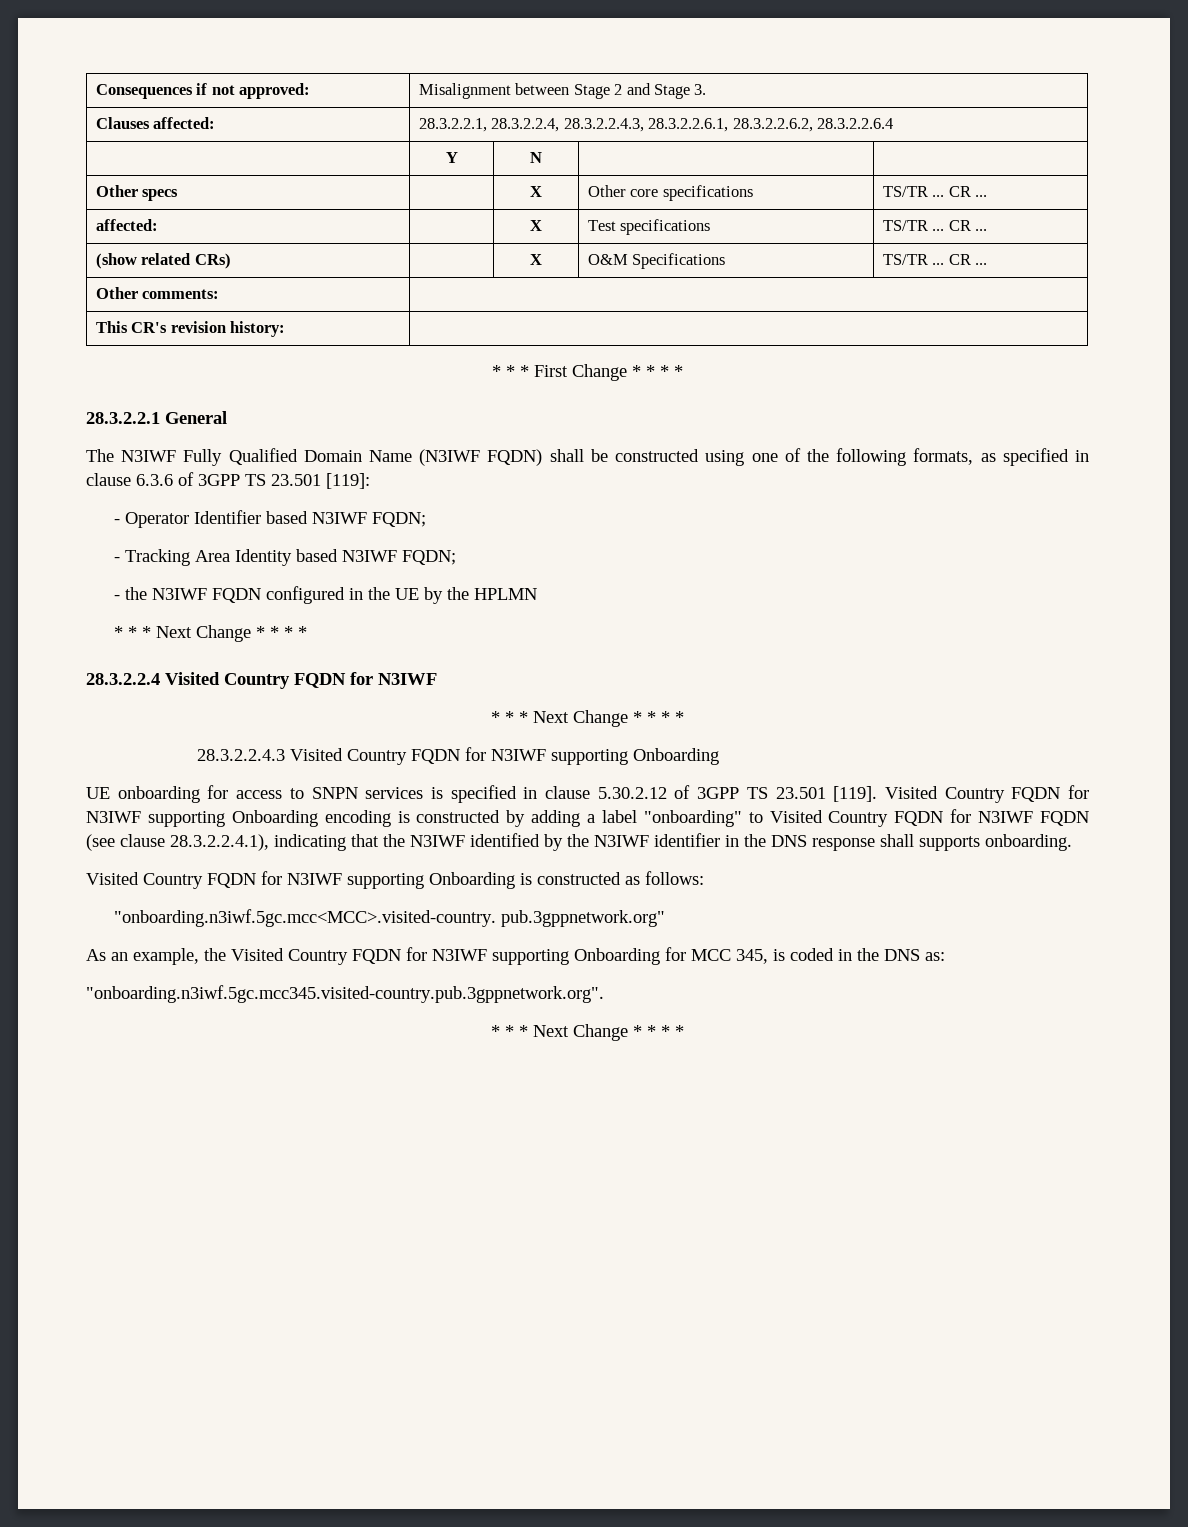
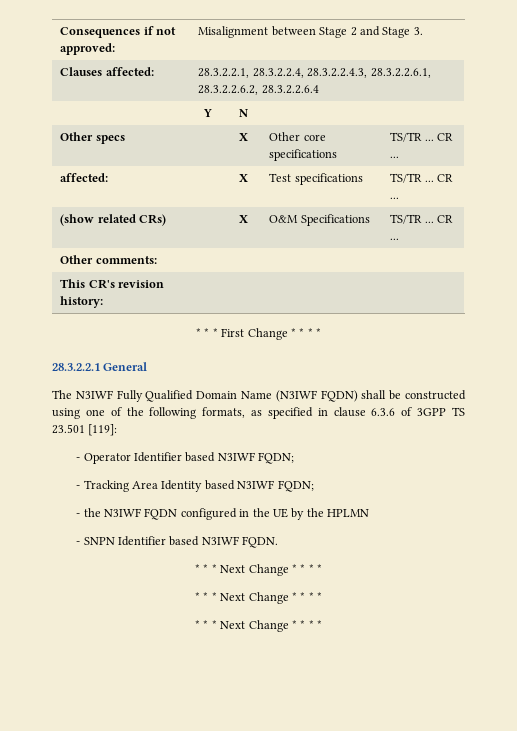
  - the N3IWF FQDN configured in the UE by the HPLMN
+ - SNPN Identifier based N3IWF FQDN.
  * * * Next Change * * * *
- 28.3.2.2.4 Visited Country FQDN for N3IWF
  * * * Next Change * * * *
- 28.3.2.2.4.3 Visited Country FQDN for N3IWF supporting Onboarding
- UE onboarding for access to SNPN services is specified in clause 5.30.2.12 of 3GPP TS 23.501 [119]. Visited Country FQDN for N3IWF supporting Onboarding encoding is constructed by adding a label "onboarding" to Visited Country FQDN for N3IWF FQDN (see clause 28.3.2.2.4.1), indicating that the N3IWF identified by the N3IWF identifier in the DNS response shall supports onboarding.
- Visited Country FQDN for N3IWF supporting Onboarding is constructed as follows:
- "onboarding.n3iwf.5gc.mcc<MCC>.visited-country. pub.3gppnetwork.org"
- As an example, the Visited Country FQDN for N3IWF supporting Onboarding for MCC 345, is coded in the DNS as:
- "onboarding.n3iwf.5gc.mcc345.visited-country.pub.3gppnetwork.org".

